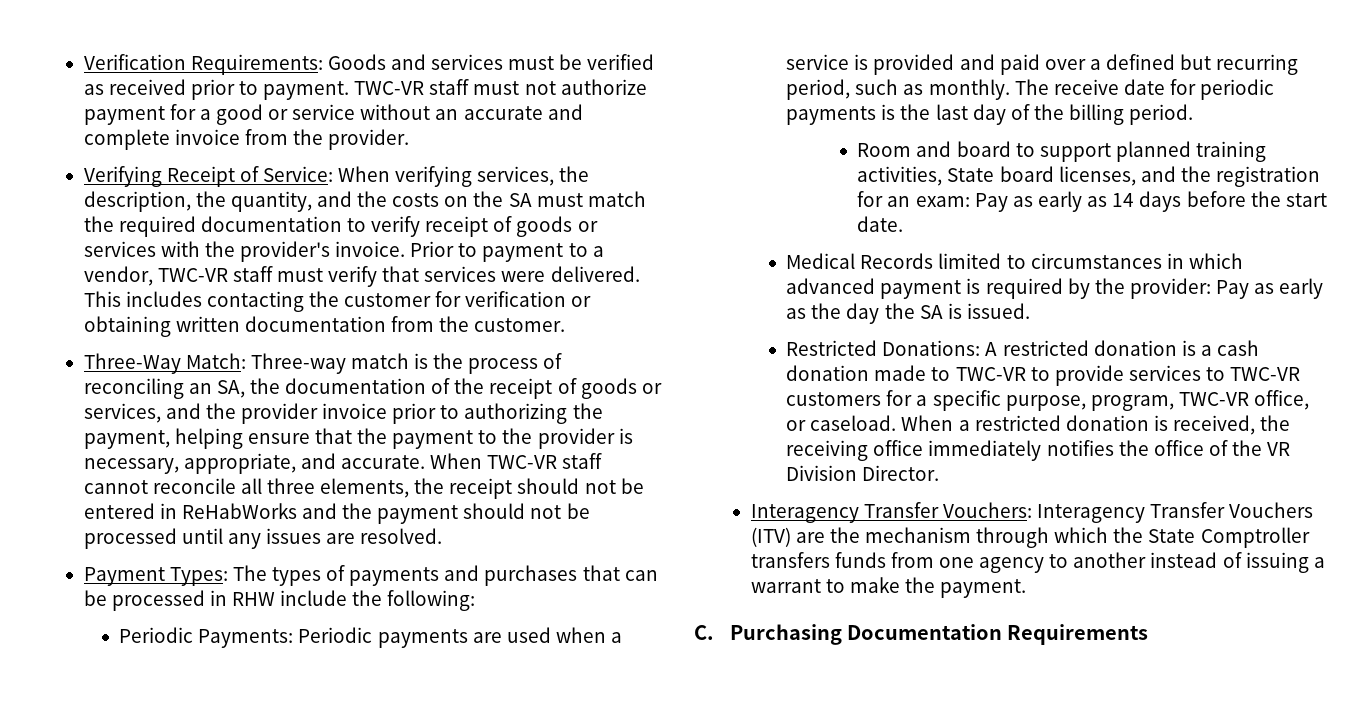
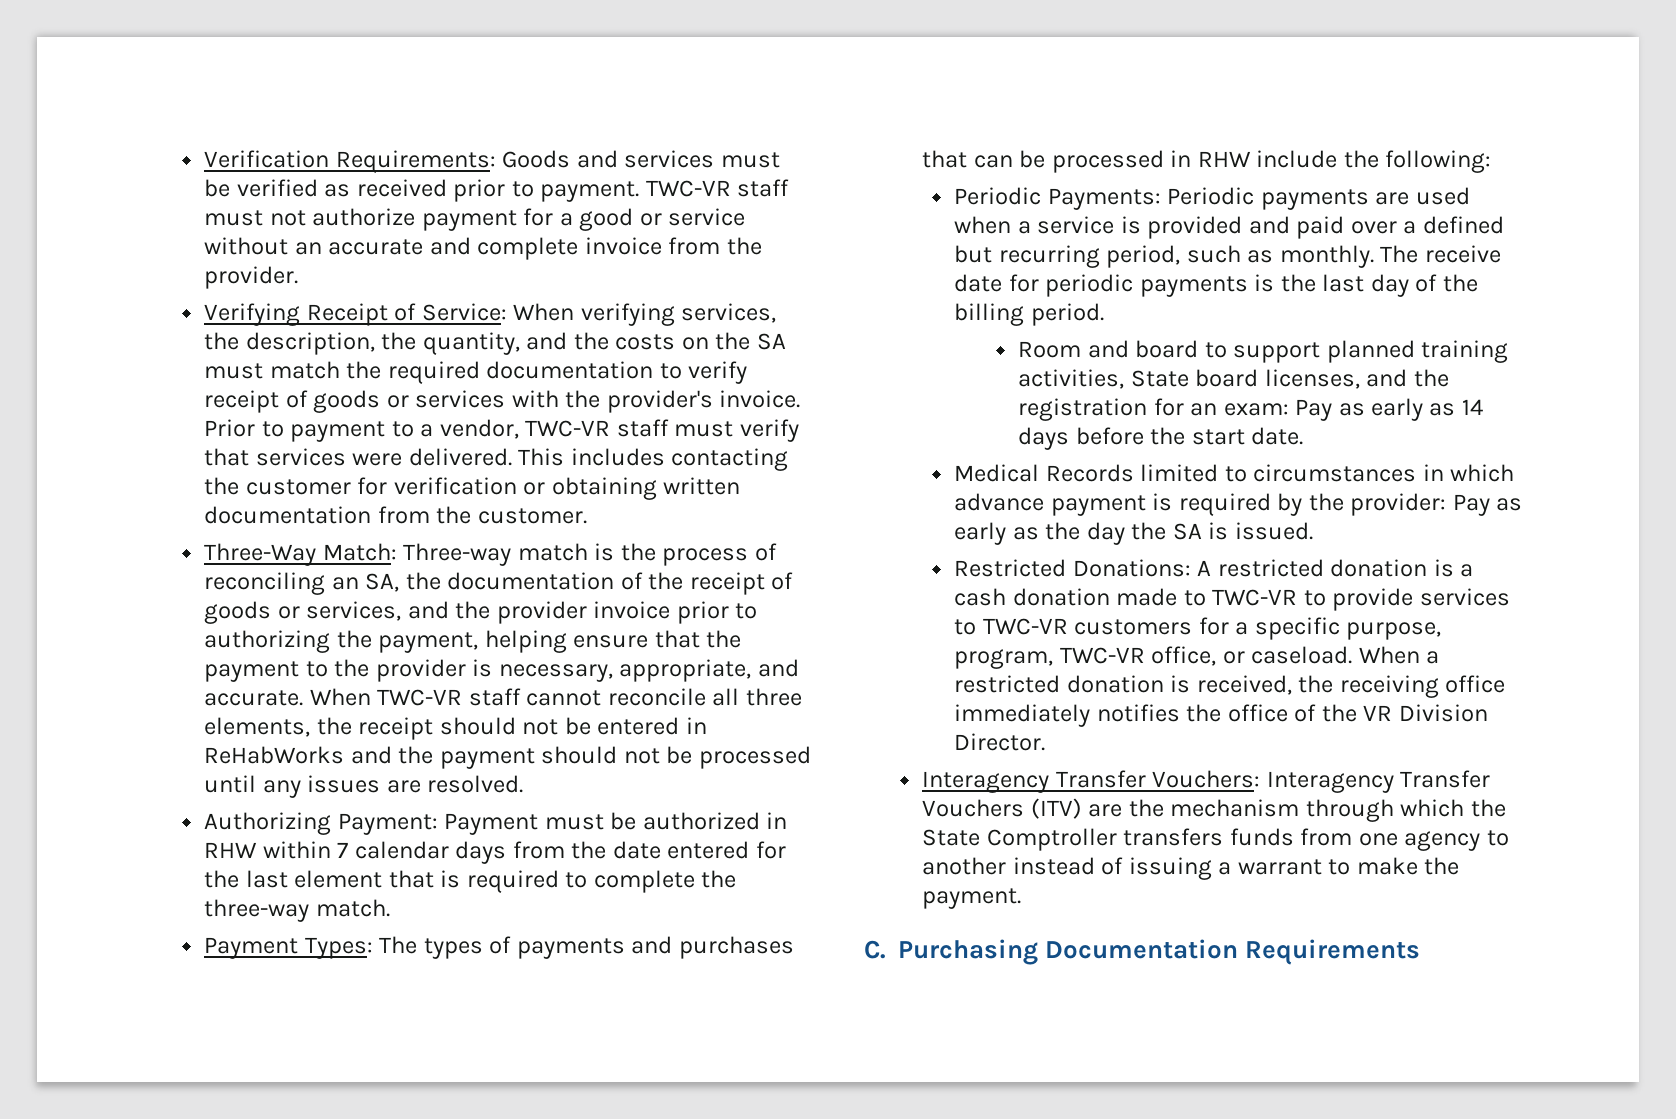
+ Authorizing Payment: Payment must be authorized in RHW within 7 calendar days from the date entered for the last element that is required to complete the three-way match.
- Medical Records limited to circumstances in which advanced payment is required by the provider: Pay as early as the day the SA is issued.
+ Medical Records limited to circumstances in which advance payment is required by the provider: Pay as early as the day the SA is issued.

